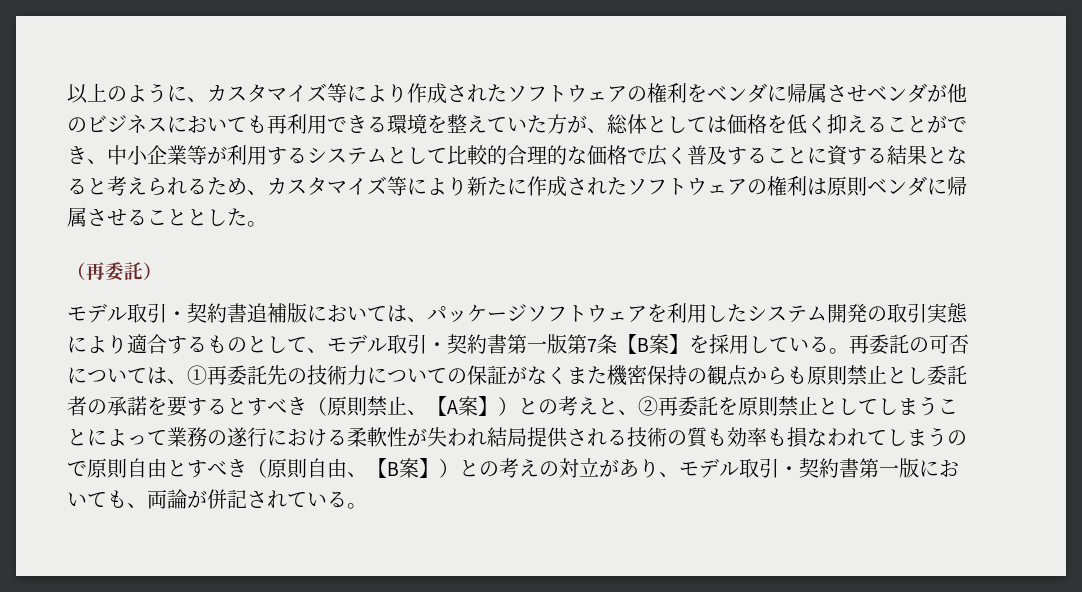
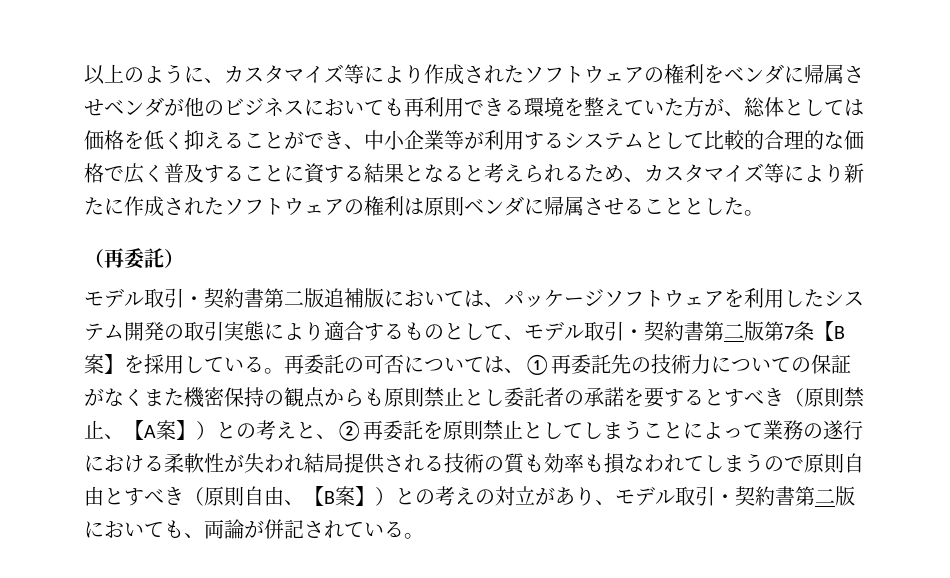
- モデル取引・契約書追補版においては、パッケージソフトウェアを利用したシステム開発の取引実態により適合するものとして、モデル取引・契約書第一版第7条【B案】を採用している。
+ モデル取引・契約書第二版追補版においては、パッケージソフトウェアを利用したシステム開発の取引実態により適合するものとして、モデル取引・契約書第二版第7条【B案】を採用している。
- 再委託の可否については、①再委託先の技術力についての保証がなくまた機密保持の観点からも原則禁止とし委託者の承諾を要するとすべき（原則禁止、【A案】）との考えと、②再委託を原則禁止としてしまうことによって業務の遂行における柔軟性が失われ結局提供される技術の質も効率も損なわれてしまうので原則自由とすべき（原則自由、【B案】）との考えの対立があり、モデル取引・契約書第一版においても、両論が併記されている。
+ 再委託の可否については、①再委託先の技術力についての保証がなくまた機密保持の観点からも原則禁止とし委託者の承諾を要するとすべき（原則禁止、【A案】）との考えと、②再委託を原則禁止としてしまうことによって業務の遂行における柔軟性が失われ結局提供される技術の質も効率も損なわれてしまうので原則自由とすべき（原則自由、【B案】）との考えの対立があり、モデル取引・契約書第二版においても、両論が併記されている。

